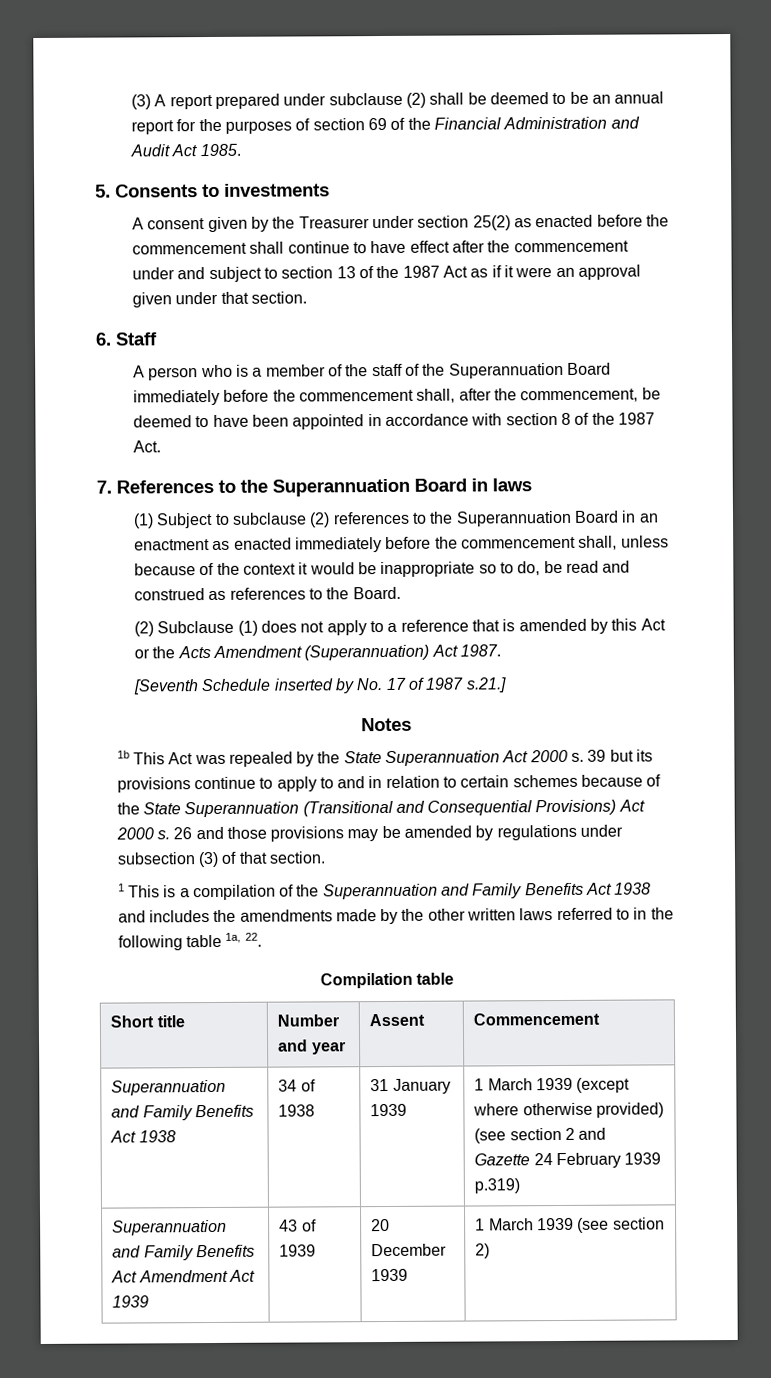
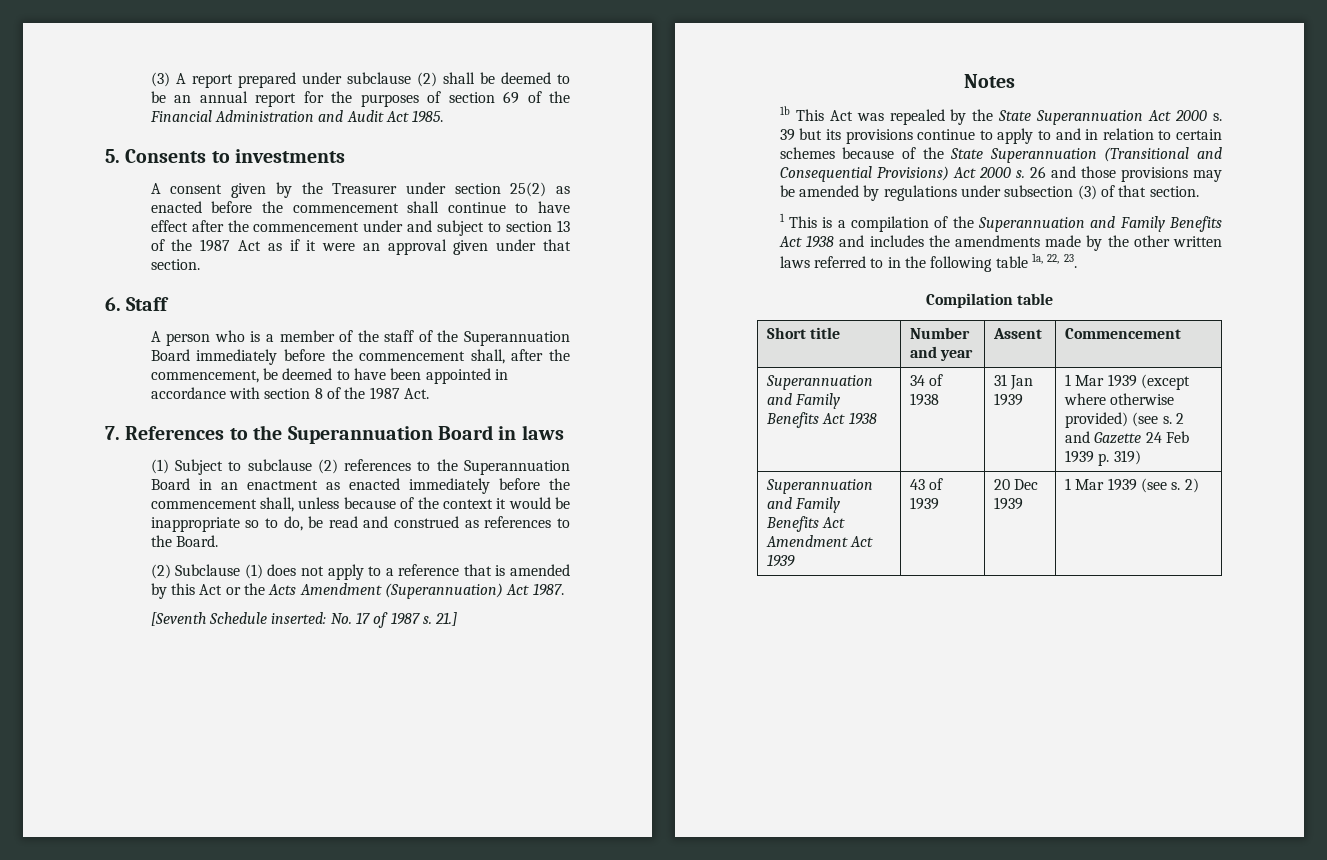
- [Seventh Schedule inserted by No. 17 of 1987 s.21.]
+ [Seventh Schedule inserted: No. 17 of 1987 s. 21.]
- 1 This is a compilation of the Superannuation and Family Benefits Act 1938 and includes the amendments made by the other written laws referred to in the following table 1a, 22.
+ 1 This is a compilation of the Superannuation and Family Benefits Act 1938 and includes the amendments made by the other written laws referred to in the following table 1a, 22, 23.
- Superannuation and Family Benefits Act 1938 | 34 of 1938 | 31 January 1939 | 1 March 1939 (except where otherwise provided) (see section 2 and Gazette 24 February 1939 p.319)
+ Superannuation and Family Benefits Act 1938 | 34 of 1938 | 31 Jan 1939 | 1 Mar 1939 (except where otherwise provided) (see s. 2 and Gazette 24 Feb 1939 p. 319)
- Superannuation and Family Benefits Act Amendment Act 1939 | 43 of 1939 | 20 December 1939 | 1 March 1939 (see section 2)
+ Superannuation and Family Benefits Act Amendment Act 1939 | 43 of 1939 | 20 Dec 1939 | 1 Mar 1939 (see s. 2)

